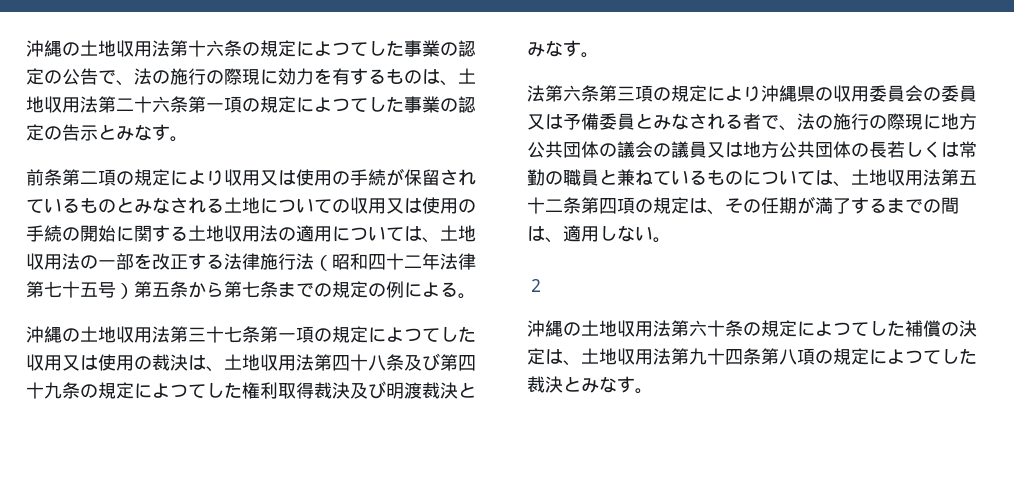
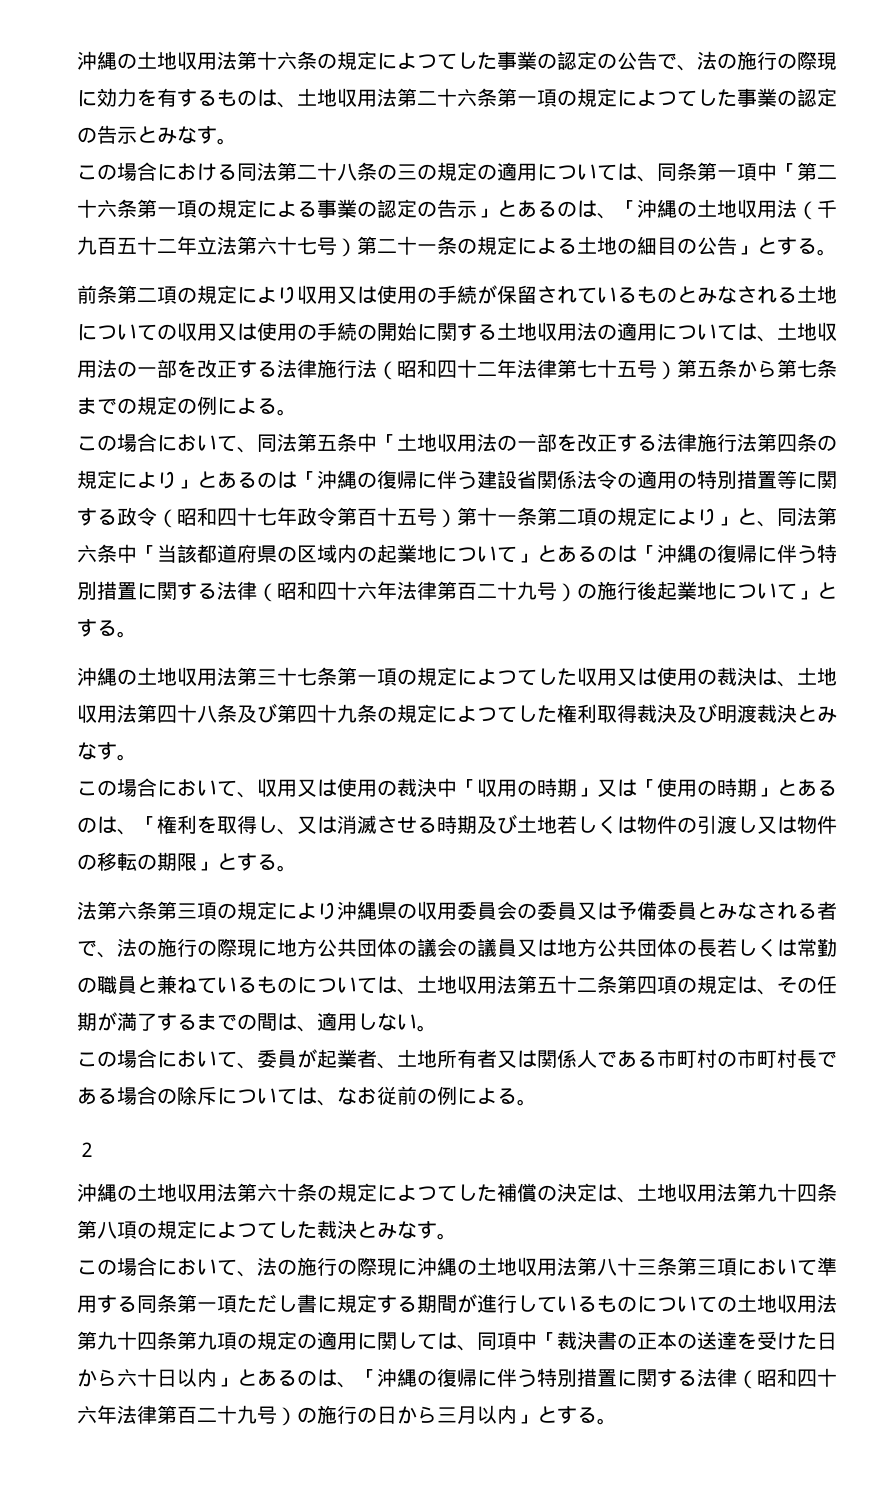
+ この場合における同法第二十八条の三の規定の適用については、同条第一項中「第二十六条第一項の規定による事業の認定の告示」とあるのは、「沖縄の土地収用法（千九百五十二年立法第六十七号）第二十一条の規定による土地の細目の公告」とする。
+ この場合において、同法第五条中「土地収用法の一部を改正する法律施行法第四条の規定により」とあるのは「沖縄の復帰に伴う建設省関係法令の適用の特別措置等に関する政令（昭和四十七年政令第百十五号）第十一条第二項の規定により」と、同法第六条中「当該都道府県の区域内の起業地について」とあるのは「沖縄の復帰に伴う特別措置に関する法律（昭和四十六年法律第百二十九号）の施行後起業地について」とする。
+ この場合において、収用又は使用の裁決中「収用の時期」又は「使用の時期」とあるのは、「権利を取得し、又は消滅させる時期及び土地若しくは物件の引渡し又は物件の移転の期限」とする。
+ この場合において、委員が起業者、土地所有者又は関係人である市町村の市町村長である場合の除斥については、なお従前の例による。
+ この場合において、法の施行の際現に沖縄の土地収用法第八十三条第三項において準用する同条第一項ただし書に規定する期間が進行しているものについての土地収用法第九十四条第九項の規定の適用に関しては、同項中「裁決書の正本の送達を受けた日から六十日以内」とあるのは、「沖縄の復帰に伴う特別措置に関する法律（昭和四十六年法律第百二十九号）の施行の日から三月以内」とする。

